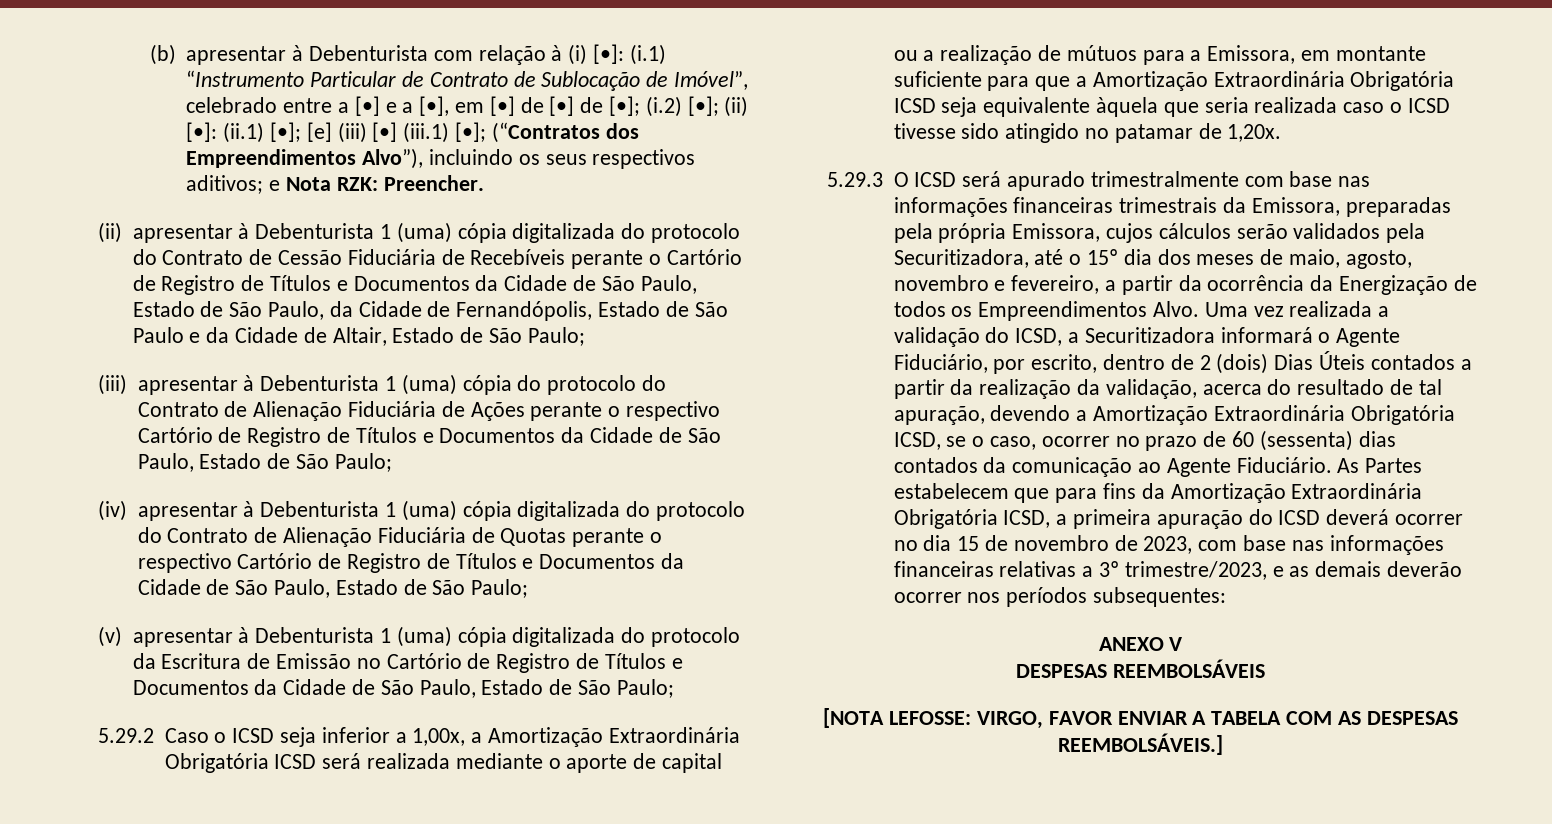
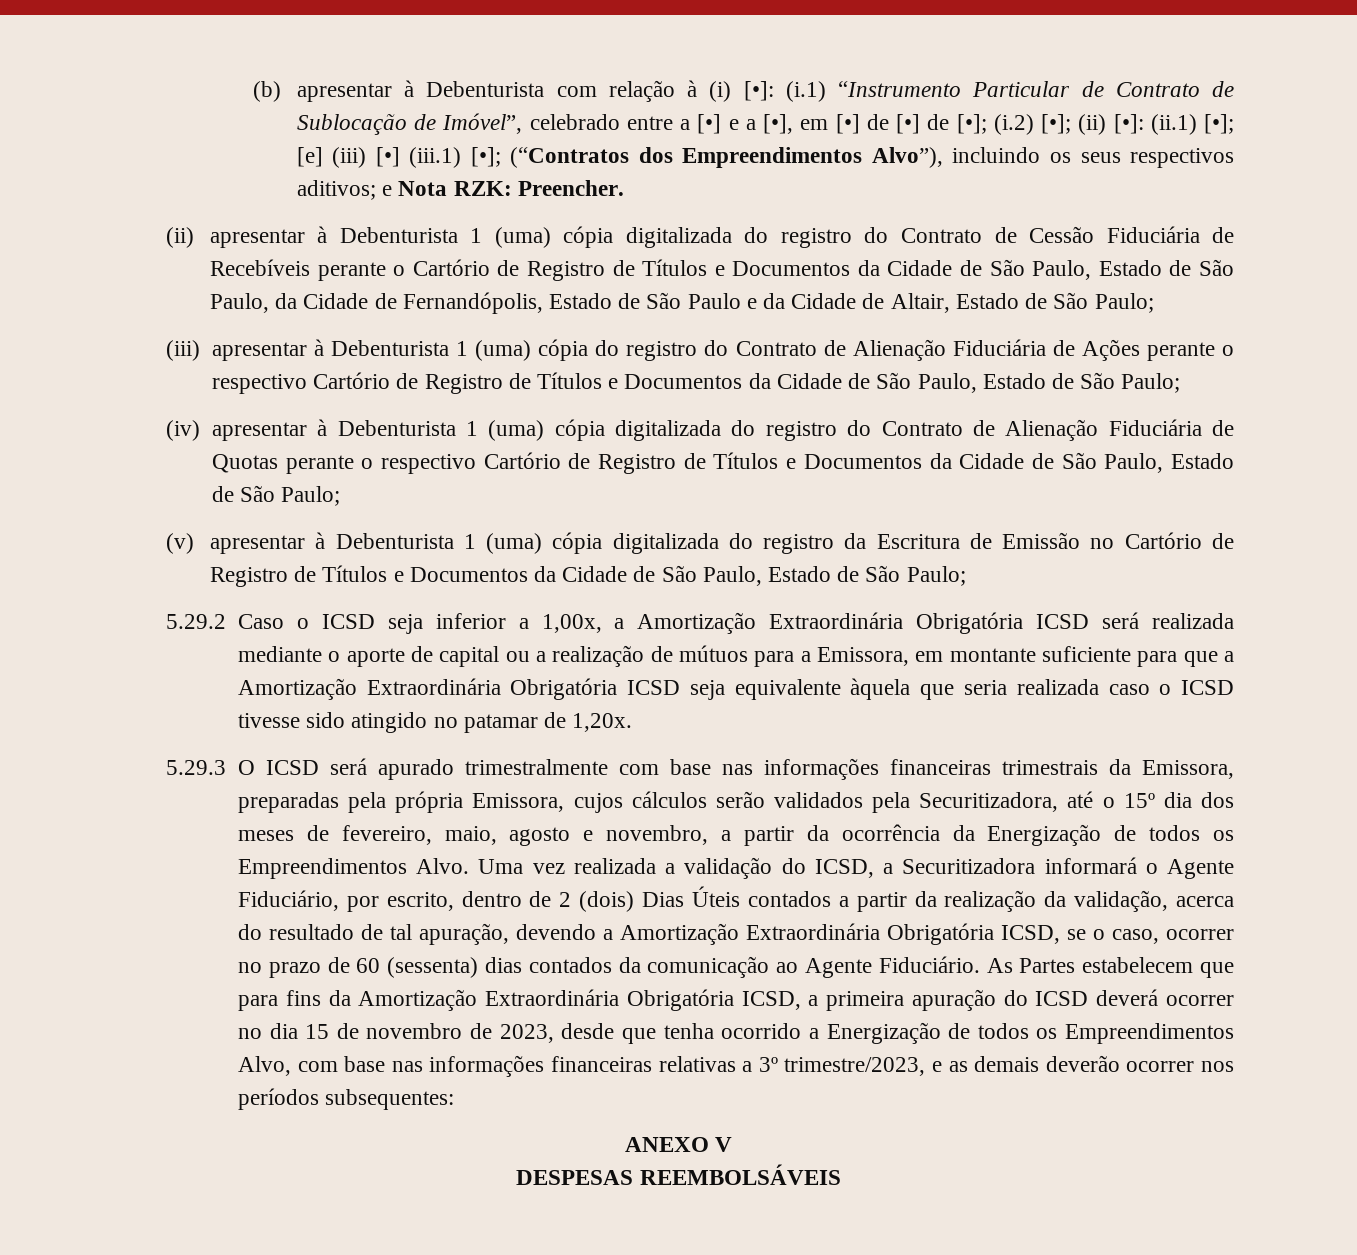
- (ii) apresentar à Debenturista 1 (uma) cópia digitalizada do protocolo do Contrato de Cessão Fiduciária de Recebíveis perante o Cartório de Registro de Títulos e Documentos da Cidade de São Paulo, Estado de São Paulo, da Cidade de Fernandópolis, Estado de São Paulo e da Cidade de Altair, Estado de São Paulo;
+ (ii) apresentar à Debenturista 1 (uma) cópia digitalizada do registro do Contrato de Cessão Fiduciária de Recebíveis perante o Cartório de Registro de Títulos e Documentos da Cidade de São Paulo, Estado de São Paulo, da Cidade de Fernandópolis, Estado de São Paulo e da Cidade de Altair, Estado de São Paulo;
- (iii) apresentar à Debenturista 1 (uma) cópia do protocolo do Contrato de Alienação Fiduciária de Ações perante o respectivo Cartório de Registro de Títulos e Documentos da Cidade de São Paulo, Estado de São Paulo;
+ (iii) apresentar à Debenturista 1 (uma) cópia do registro do Contrato de Alienação Fiduciária de Ações perante o respectivo Cartório de Registro de Títulos e Documentos da Cidade de São Paulo, Estado de São Paulo;
- (iv) apresentar à Debenturista 1 (uma) cópia digitalizada do protocolo do Contrato de Alienação Fiduciária de Quotas perante o respectivo Cartório de Registro de Títulos e Documentos da Cidade de São Paulo, Estado de São Paulo;
+ (iv) apresentar à Debenturista 1 (uma) cópia digitalizada do registro do Contrato de Alienação Fiduciária de Quotas perante o respectivo Cartório de Registro de Títulos e Documentos da Cidade de São Paulo, Estado de São Paulo;
- (v) apresentar à Debenturista 1 (uma) cópia digitalizada do protocolo da Escritura de Emissão no Cartório de Registro de Títulos e Documentos da Cidade de São Paulo, Estado de São Paulo;
+ (v) apresentar à Debenturista 1 (uma) cópia digitalizada do registro da Escritura de Emissão no Cartório de Registro de Títulos e Documentos da Cidade de São Paulo, Estado de São Paulo;
- 5.29.3 O ICSD será apurado trimestralmente com base nas informações financeiras trimestrais da Emissora, preparadas pela própria Emissora, cujos cálculos serão validados pela Securitizadora, até o 15º dia dos meses de maio, agosto, novembro e fevereiro, a partir da ocorrência da Energização de todos os Empreendimentos Alvo.
+ 5.29.3 O ICSD será apurado trimestralmente com base nas informações financeiras trimestrais da Emissora, preparadas pela própria Emissora, cujos cálculos serão validados pela Securitizadora, até o 15º dia dos meses de fevereiro, maio, agosto e novembro, a partir da ocorrência da Energização de todos os Empreendimentos Alvo.
- As Partes estabelecem que para fins da Amortização Extraordinária Obrigatória ICSD, a primeira apuração do ICSD deverá ocorrer no dia 15 de novembro de 2023, com base nas informações financeiras relativas a 3º trimestre/2023, e as demais deverão ocorrer nos períodos subsequentes:
+ As Partes estabelecem que para fins da Amortização Extraordinária Obrigatória ICSD, a primeira apuração do ICSD deverá ocorrer no dia 15 de novembro de 2023, desde que tenha ocorrido a Energização de todos os Empreendimentos Alvo, com base nas informações financeiras relativas a 3º trimestre/2023, e as demais deverão ocorrer nos períodos subsequentes:
- [NOTA LEFOSSE: VIRGO, FAVOR ENVIAR A TABELA COM AS DESPESAS REEMBOLSÁVEIS.]

